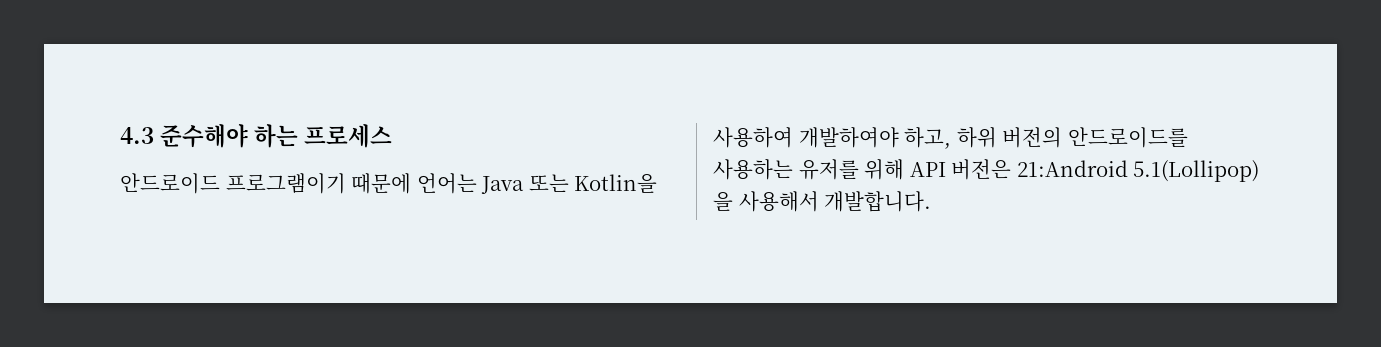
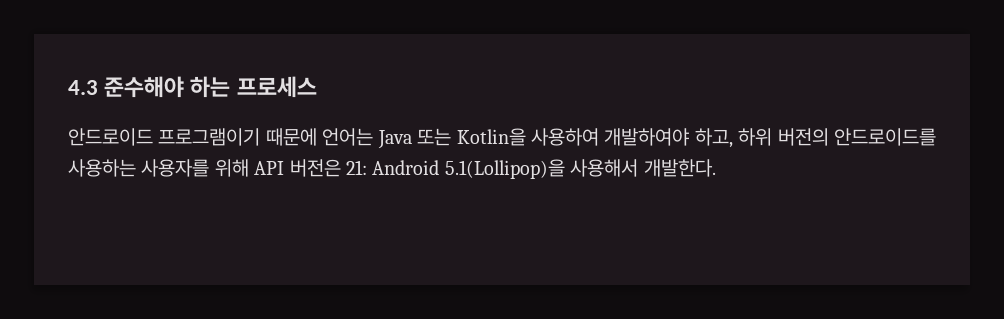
- 안드로이드 프로그램이기 때문에 언어는 Java 또는 Kotlin을 사용하여 개발하여야 하고, 하위 버전의 안드로이드를 사용하는 유저를 위해 API 버전은 21:Android 5.1(Lollipop) 을 사용해서 개발합니다.
+ 안드로이드 프로그램이기 때문에 언어는 Java 또는 Kotlin을 사용하여 개발하여야 하고, 하위 버전의 안드로이드를 사용하는 사용자를 위해 API 버전은 21: Android 5.1(Lollipop)을 사용해서 개발한다.

